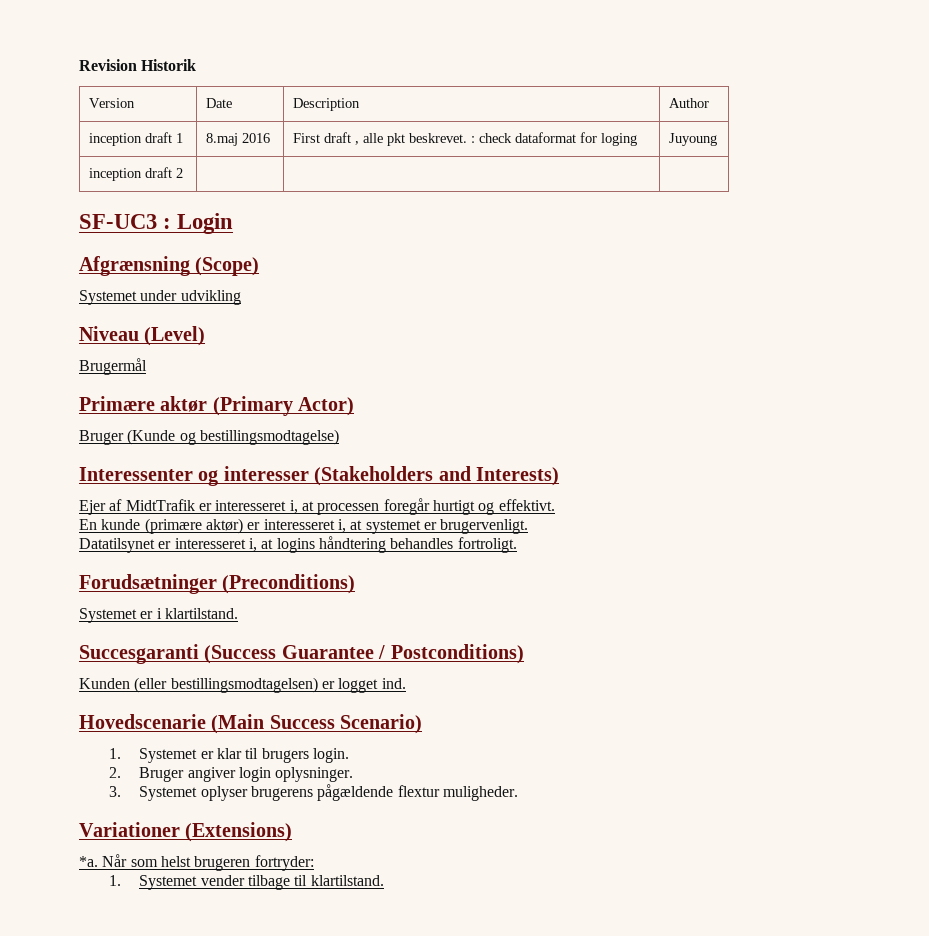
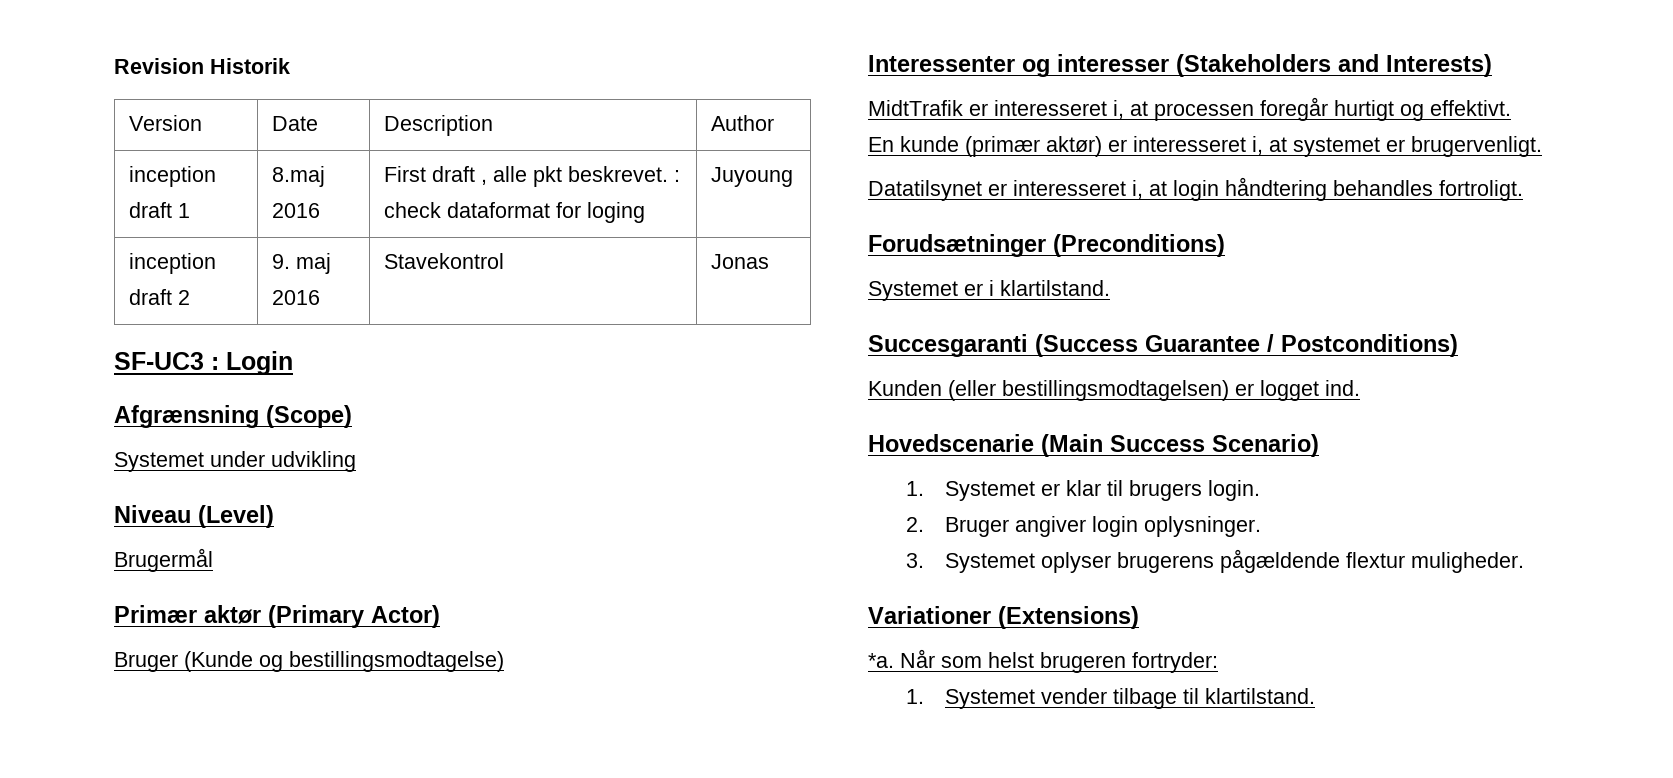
- inception draft 2 | | |
+ inception draft 2 | 9. maj 2016 | Stavekontrol | Jonas
- Primære aktør (Primary Actor)
+ Primær aktør (Primary Actor)
- Ejer af MidtTrafik er interesseret i, at processen foregår hurtigt og effektivt.
+ MidtTrafik er interesseret i, at processen foregår hurtigt og effektivt.
- En kunde (primære aktør) er interesseret i, at systemet er brugervenligt.
+ En kunde (primær aktør) er interesseret i, at systemet er brugervenligt.
- Datatilsynet er interesseret i, at logins håndtering behandles fortroligt.
+ Datatilsynet er interesseret i, at login håndtering behandles fortroligt.

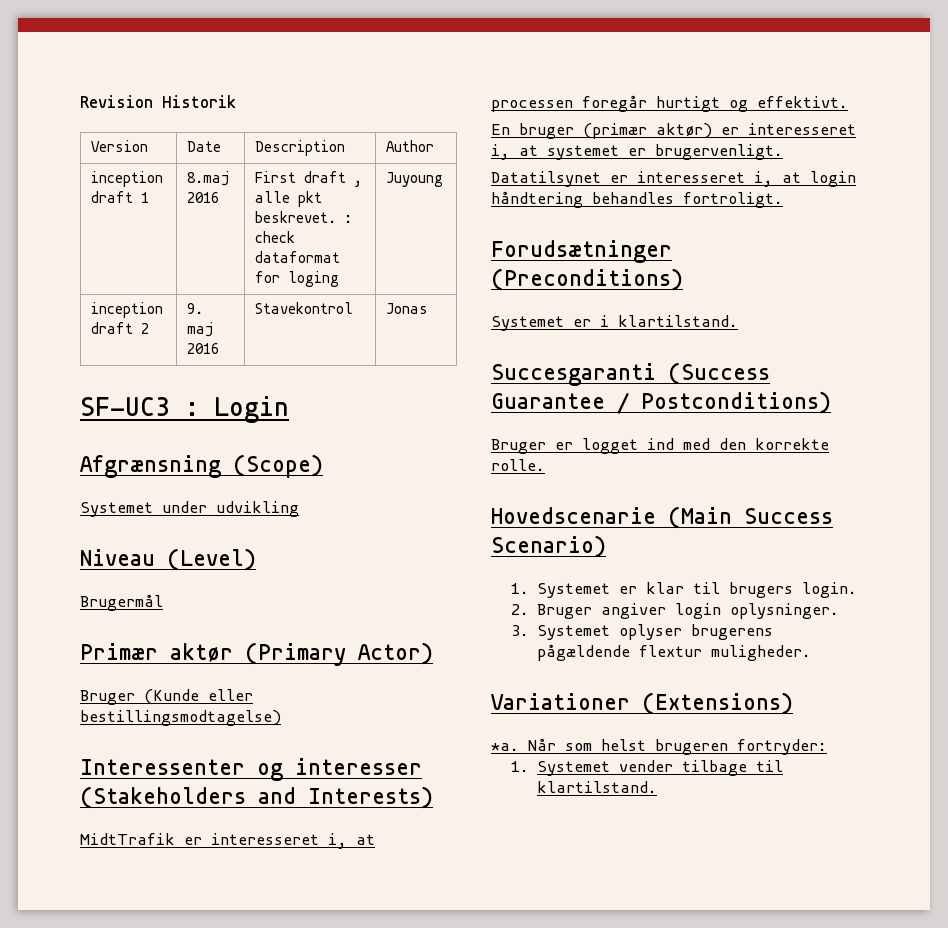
- Bruger (Kunde og bestillingsmodtagelse)
+ Bruger (Kunde eller bestillingsmodtagelse)
- En kunde (primær aktør) er interesseret i, at systemet er brugervenligt.
+ En bruger (primær aktør) er interesseret i, at systemet er brugervenligt.
- Kunden (eller bestillingsmodtagelsen) er logget ind.
+ Bruger er logget ind med den korrekte rolle.

